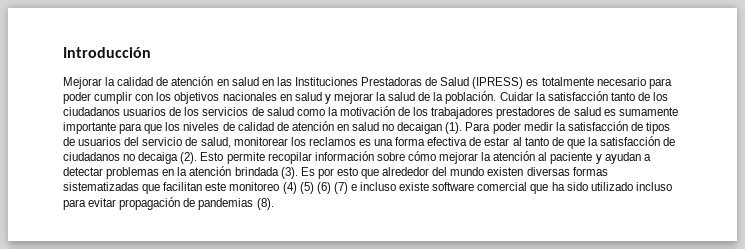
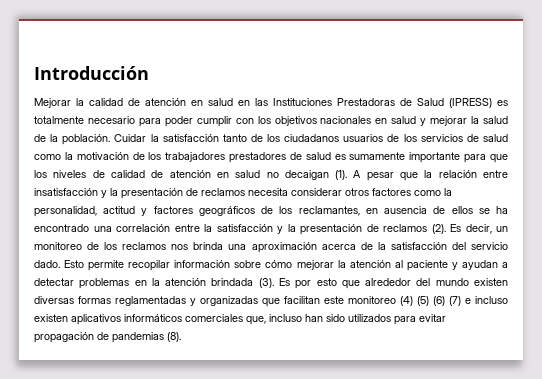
- Para poder medir la satisfacción de tipos de usuarios del servicio de salud, monitorear los reclamos es una forma efectiva de estar al tanto de que la satisfacción de ciudadanos no decaiga (2).
+ A pesar que la relación entre insatisfacción y la presentación de reclamos necesita considerar otros factores como la personalidad, actitud y factores geográficos de los reclamantes, en ausencia de ellos se ha encontrado una correlación entre la satisfacción y la presentación de reclamos (2). Es decir, un monitoreo de los reclamos nos brinda una aproximación acerca de la satisfacción del servicio dado.
- Es por esto que alrededor del mundo existen diversas formas sistematizadas que facilitan este monitoreo (4) (5) (6) (7) e incluso existe software comercial que ha sido utilizado incluso para evitar propagación de pandemias (8).
+ Es por esto que alrededor del mundo existen diversas formas reglamentadas y organizadas que facilitan este monitoreo (4) (5) (6) (7) e incluso existen aplicativos informáticos comerciales que, incluso han sido utilizados para evitar propagación de pandemias (8).

